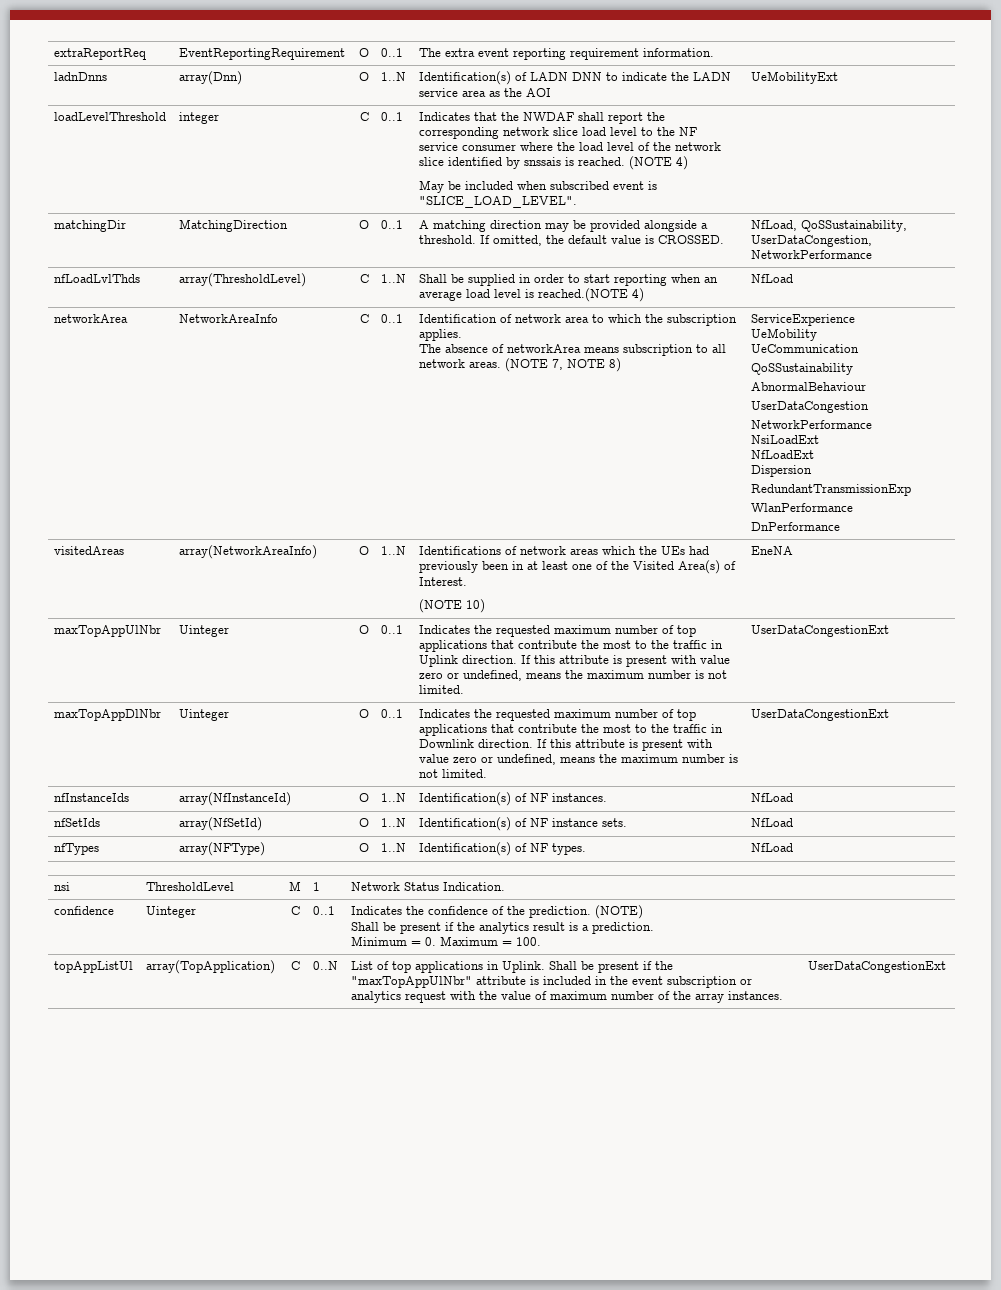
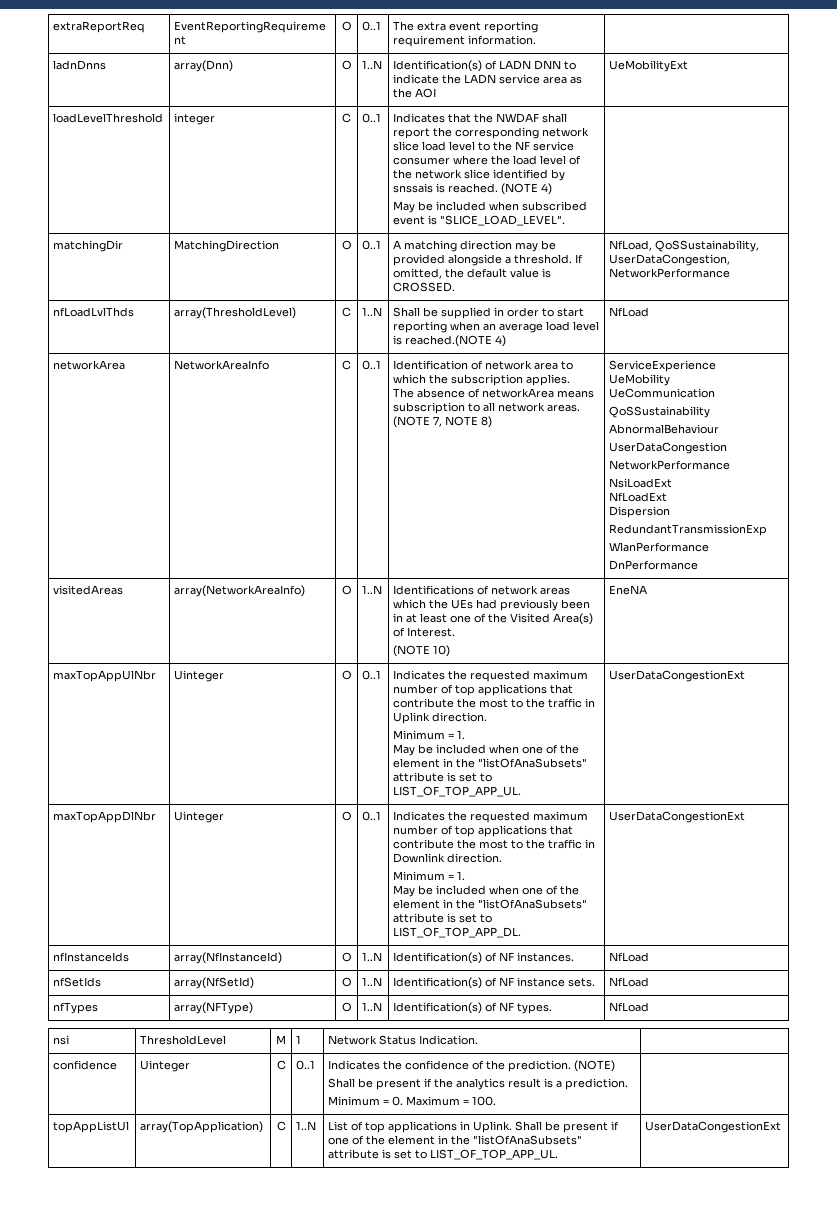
- Indicates the requested maximum number of top applications that contribute the most to the traffic in Uplink direction. If this attribute is present with value zero or undefined, means the maximum number is not limited.
+ Indicates the requested maximum number of top applications that contribute the most to the traffic in Uplink direction.
+ Minimum = 1.
+ May be included when one of the element in the "listOfAnaSubsets" attribute is set to LIST_OF_TOP_APP_UL.
- Indicates the requested maximum number of top applications that contribute the most to the traffic in Downlink direction. If this attribute is present with value zero or undefined, means the maximum number is not limited.
+ Indicates the requested maximum number of top applications that contribute the most to the traffic in Downlink direction.
+ Minimum = 1.
+ May be included when one of the element in the "listOfAnaSubsets" attribute is set to LIST_OF_TOP_APP_DL.
- topAppListUl | array(TopApplication) | C | 0..N | List of top applications in Uplink. Shall be present if the "maxTopAppUlNbr" attribute is included in the event subscription or analytics request with the value of maximum number of the array instances. | UserDataCongestionExt
+ topAppListUl | array(TopApplication) | C | 1..N | List of top applications in Uplink. Shall be present if one of the element in the "listOfAnaSubsets" attribute is set to LIST_OF_TOP_APP_UL. | UserDataCongestionExt

